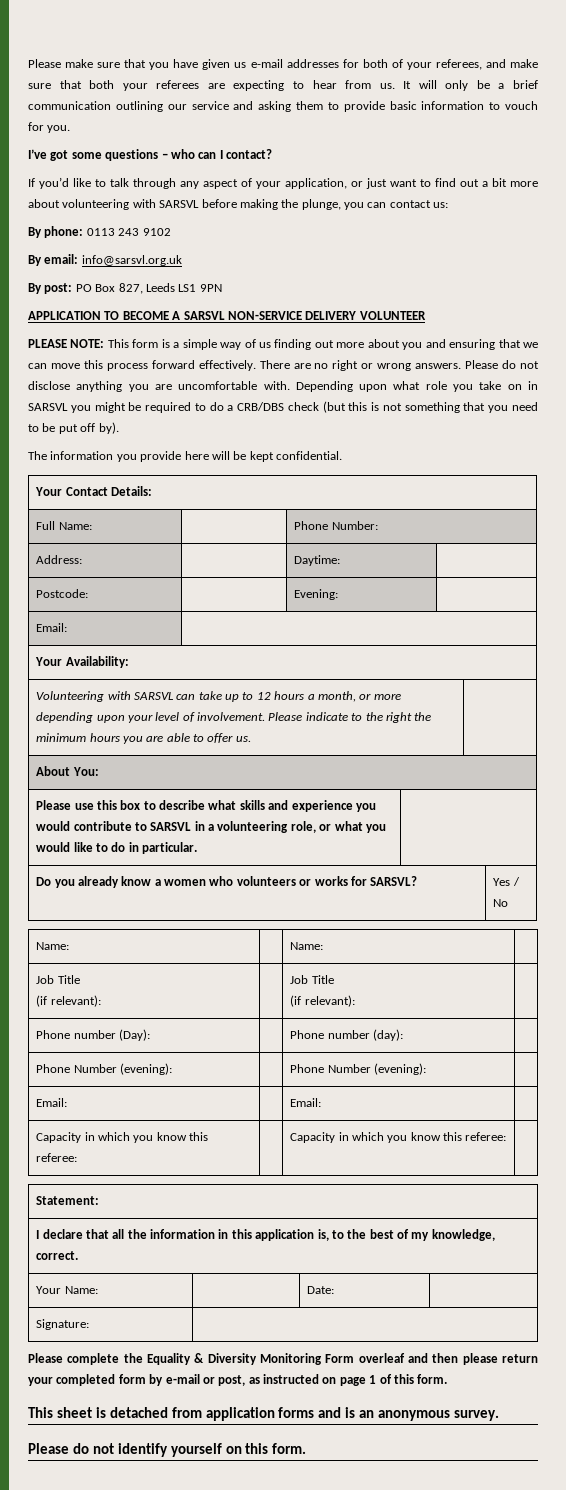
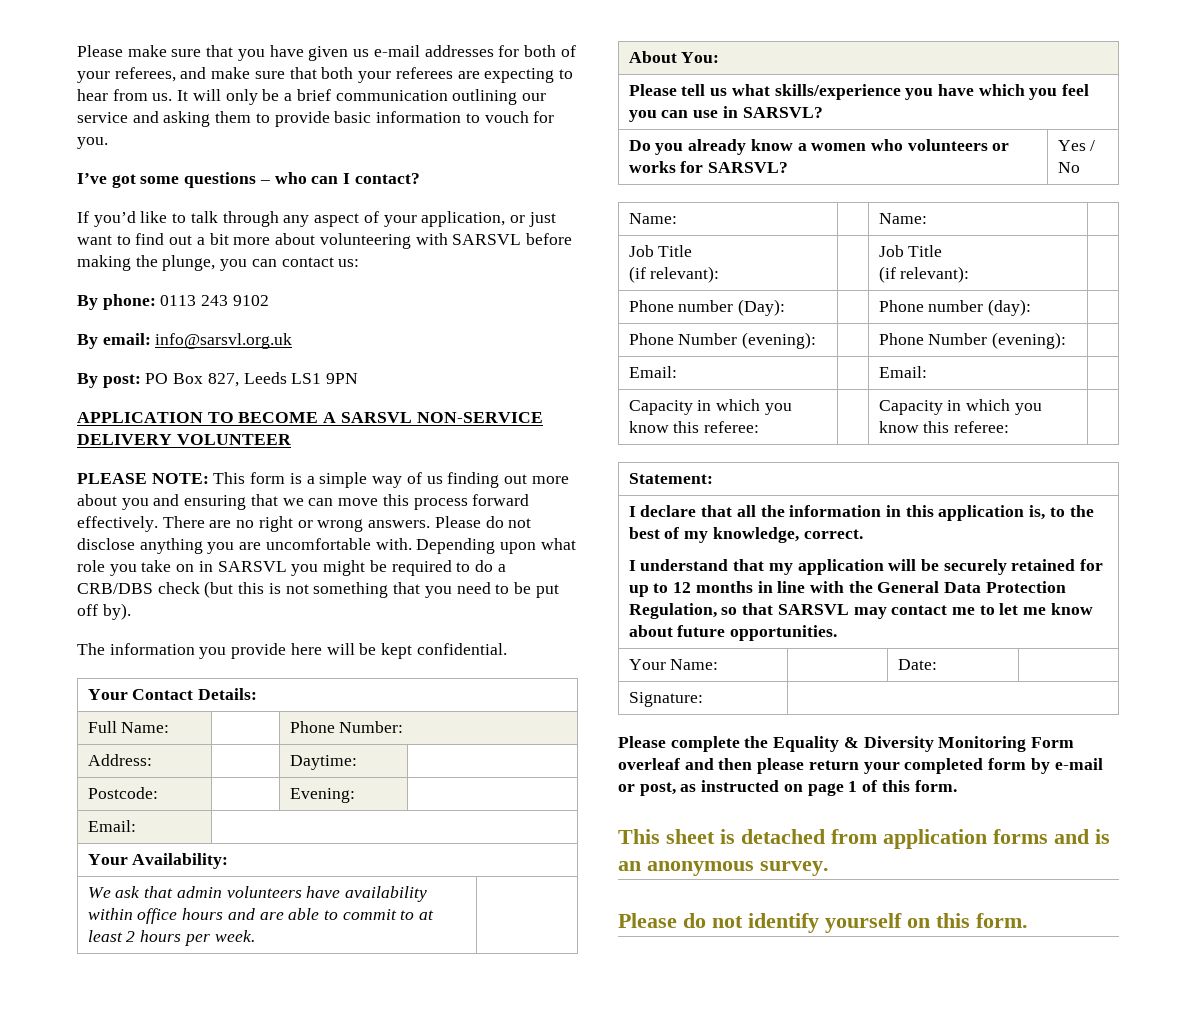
- Volunteering with SARSVL can take up to 12 hours a month, or more depending upon your level of involvement. Please indicate to the right the minimum hours you are able to offer us. |
+ We ask that admin volunteers have availability within office hours and are able to commit to at least 2 hours per week. |
  About You:
- Please use this box to describe what skills and experience you would contribute to SARSVL in a volunteering role, or what you would like to do in particular. |
+ Please tell us what skills/experience you have which you feel you can use in SARSVL?
+ I understand that my application will be securely retained for up to 12 months in line with the General Data Protection Regulation, so that SARSVL may contact me to let me know about future opportunities.

